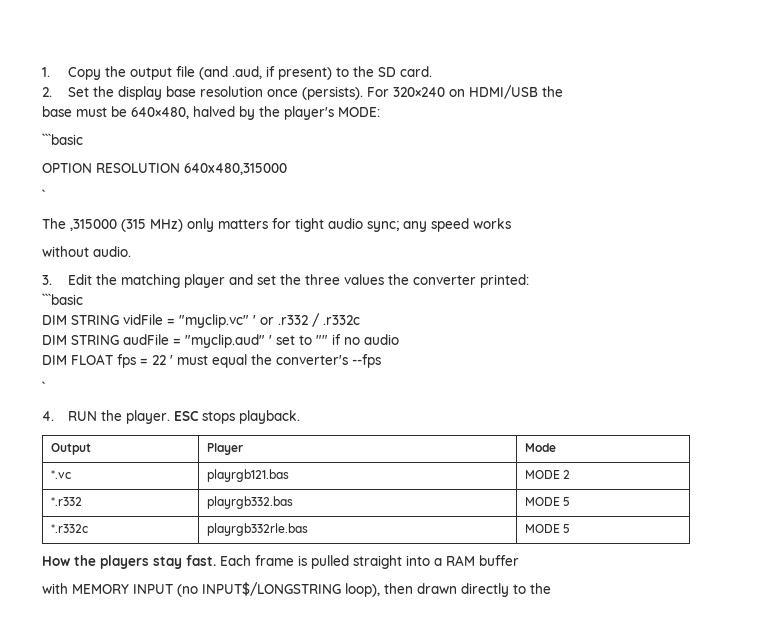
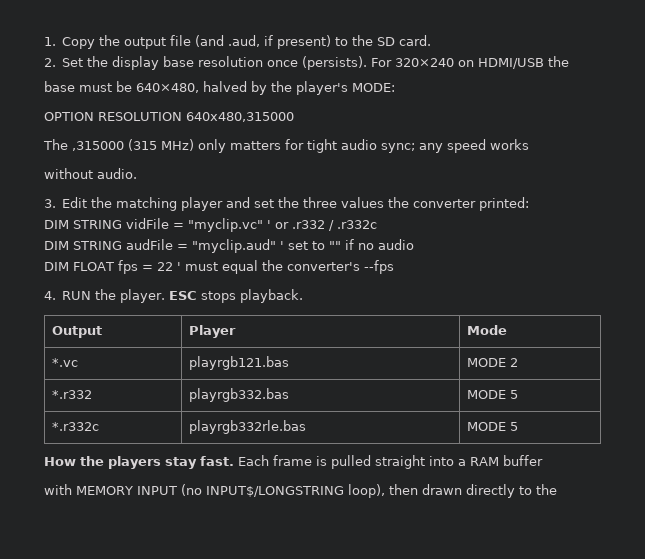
  base must be 640×480, halved by the player's MODE:
- ```basic
  OPTION RESOLUTION 640x480,315000
- `
  3. Edit the matching player and set the three values the converter printed:
- ```basic
  DIM FLOAT fps = 22 ' must equal the converter's --fps
- `

